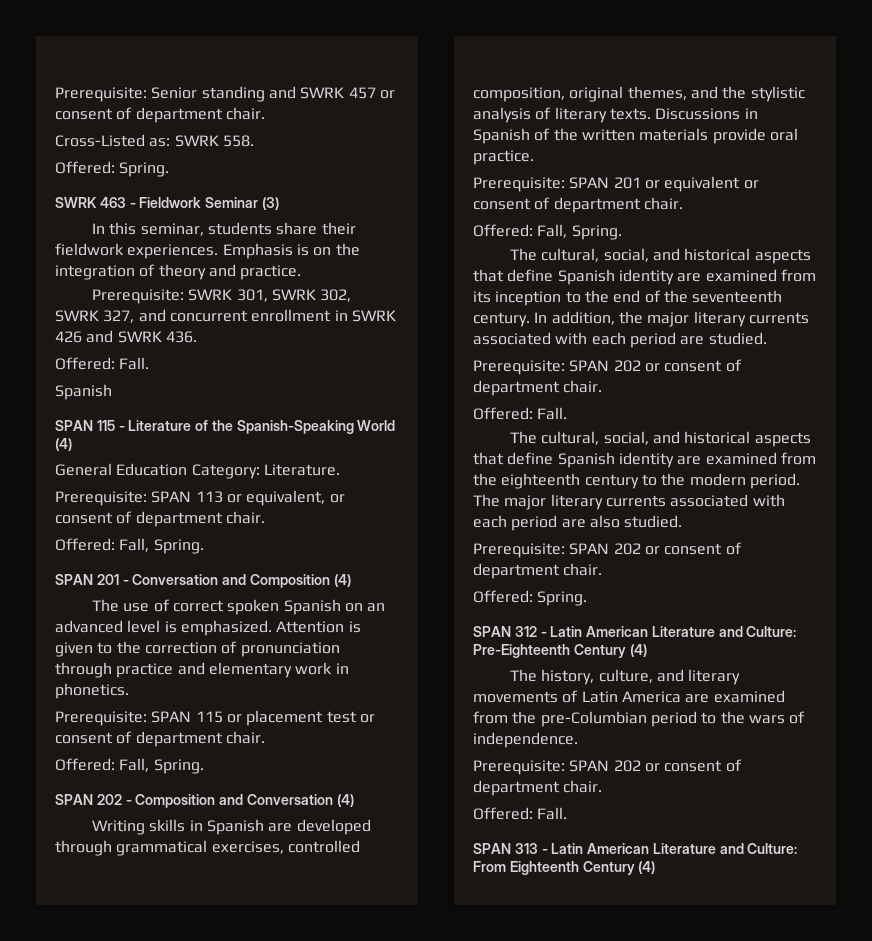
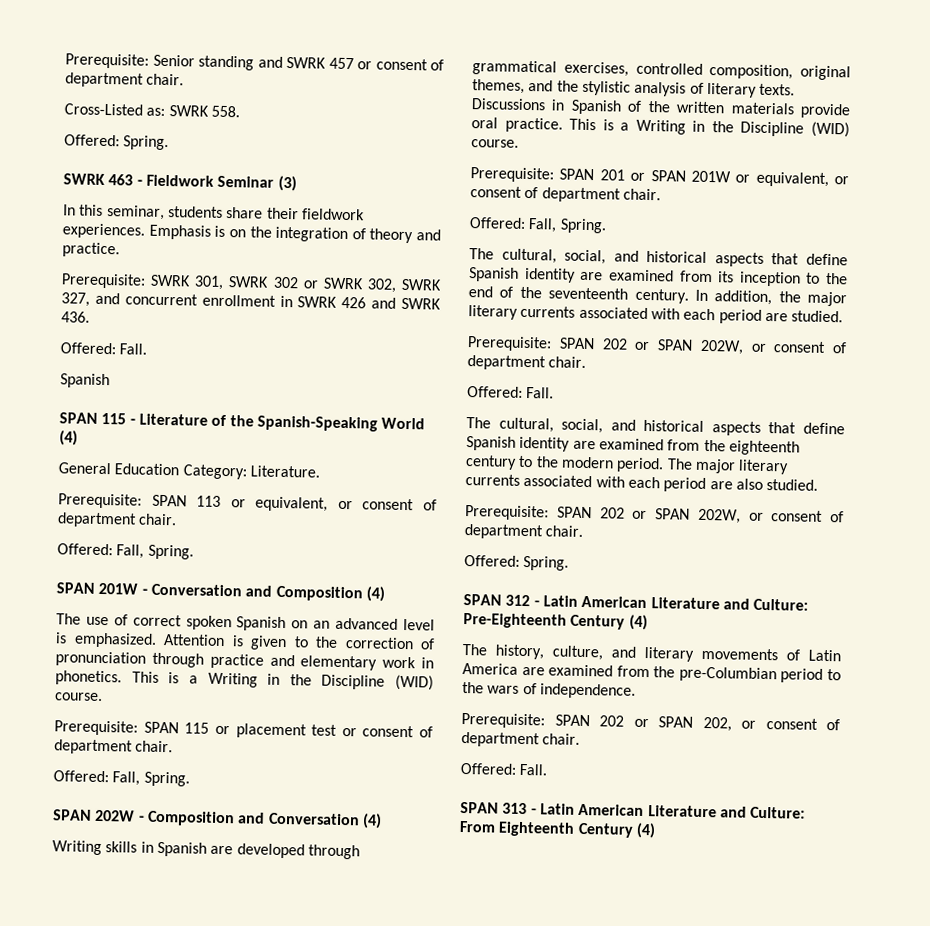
- Prerequisite: SWRK 301, SWRK 302, SWRK 327, and concurrent enrollment in SWRK 426 and SWRK 436.
+ Prerequisite: SWRK 301, SWRK 302 or SWRK 302, SWRK 327, and concurrent enrollment in SWRK 426 and SWRK 436.
- SPAN 201 - Conversation and Composition (4)
+ SPAN 201W - Conversation and Composition (4)
- Attention is given to the correction of pronunciation through practice and elementary work in phonetics.
+ Attention is given to the correction of pronunciation through practice and elementary work in phonetics. This is a Writing in the Discipline (WID) course.
- SPAN 202 - Composition and Conversation (4)
+ SPAN 202W - Composition and Conversation (4)
- Discussions in Spanish of the written materials provide oral practice.
+ Discussions in Spanish of the written materials provide oral practice. This is a Writing in the Discipline (WID) course.
- Prerequisite: SPAN 201 or equivalent or consent of department chair.
+ Prerequisite: SPAN 201 or SPAN 201W or equivalent, or consent of department chair.
  In addition, the major literary currents associated with each period are studied.
- Prerequisite: SPAN 202 or consent of department chair.
+ Prerequisite: SPAN 202 or SPAN 202W, or consent of department chair.
  The major literary currents associated with each period are also studied.
- Prerequisite: SPAN 202 or consent of department chair.
+ Prerequisite: SPAN 202 or SPAN 202W, or consent of department chair.
  The history, culture, and literary movements of Latin America are examined from the pre-Columbian period to the wars of independence.
- Prerequisite: SPAN 202 or consent of department chair.
+ Prerequisite: SPAN 202 or SPAN 202, or consent of department chair.

